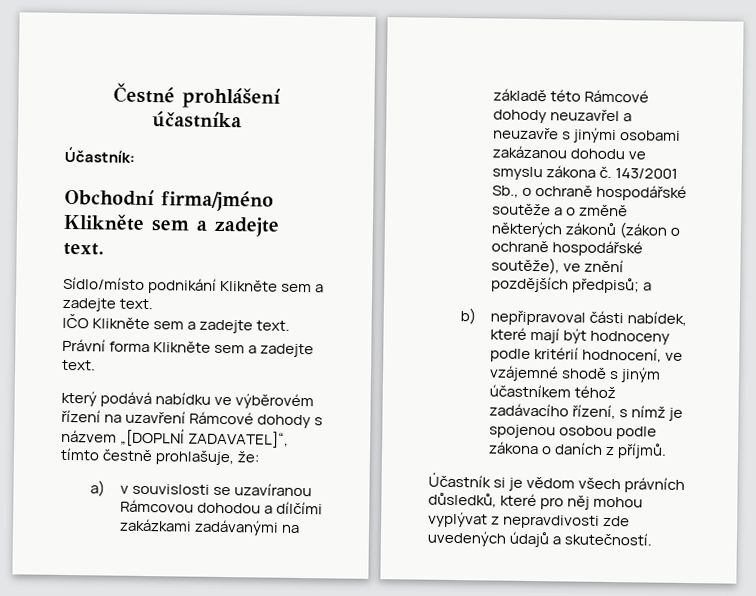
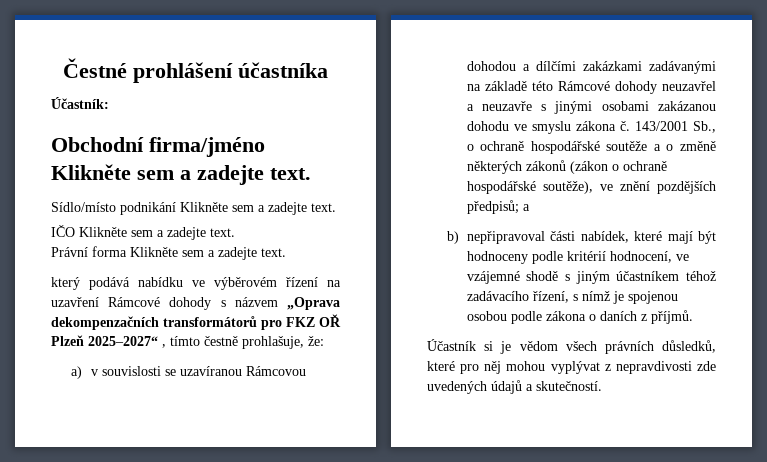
- který podává nabídku ve výběrovém řízení na uzavření Rámcové dohody s názvem „[DOPLNÍ ZADAVATEL]“, tímto čestně prohlašuje, že:
+ který podává nabídku ve výběrovém řízení na uzavření Rámcové dohody s názvem „Oprava dekompenzačních transformátorů pro FKZ OŘ Plzeň 2025–2027“ , tímto čestně prohlašuje, že:

